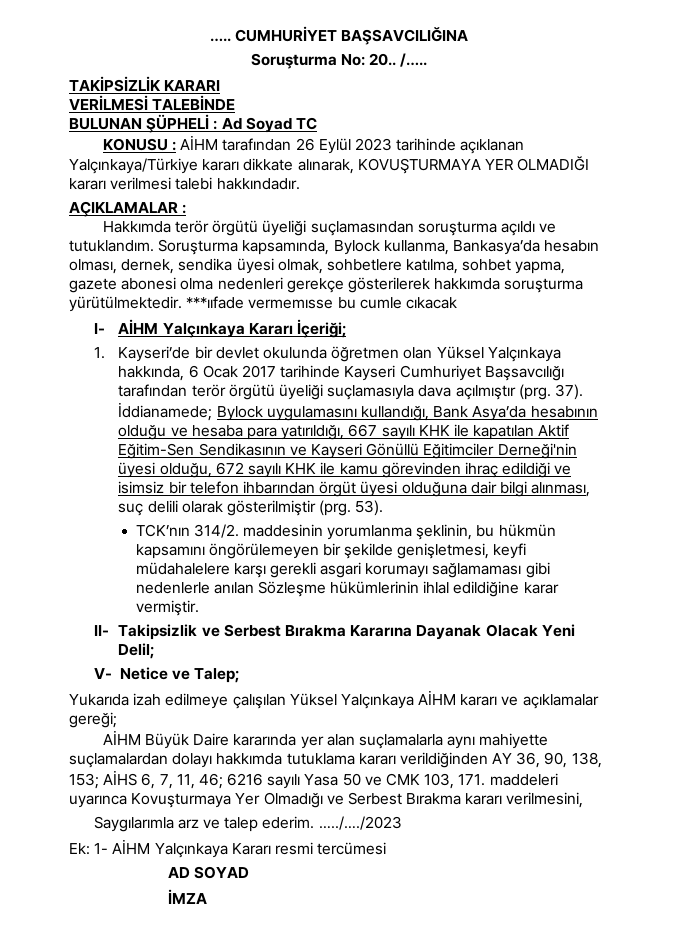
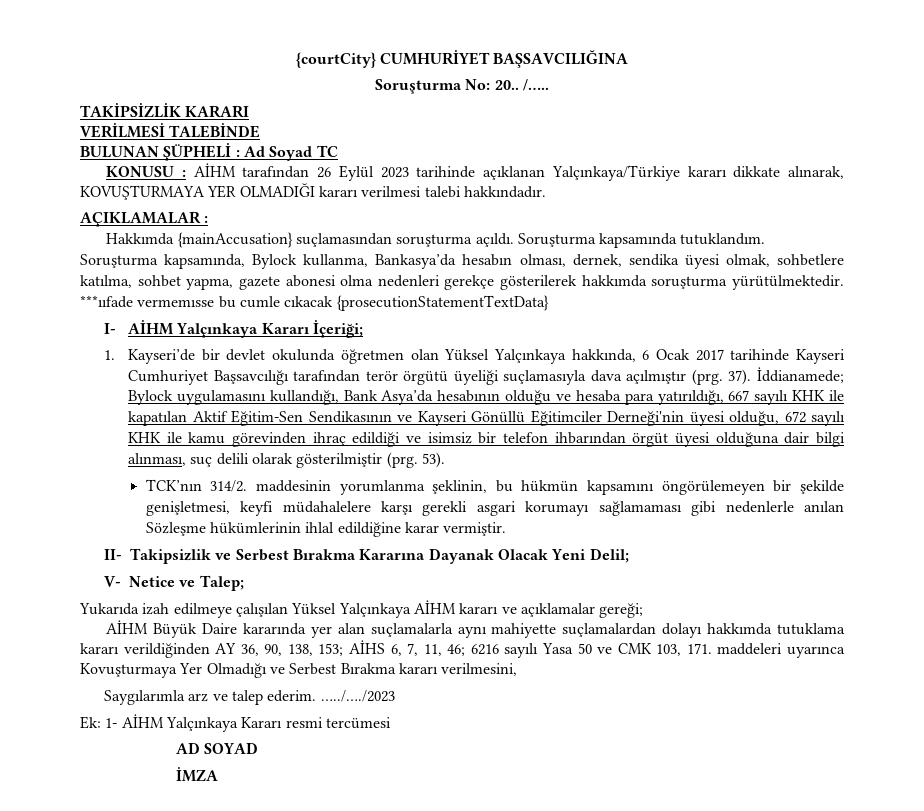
- ….. CUMHURİYET BAŞSAVCILIĞINA
+ {courtCity} CUMHURİYET BAŞSAVCILIĞINA
- Hakkımda terör örgütü üyeliği suçlamasından soruşturma açıldı ve tutuklandım.
+ Hakkımda {mainAccusation} suçlamasından soruşturma açıldı. Soruşturma kapsamında tutuklandım.
- ***ııfade vermemısse bu cumle cıkacak
+ ***ııfade vermemısse bu cumle cıkacak {prosecutionStatementTextData}

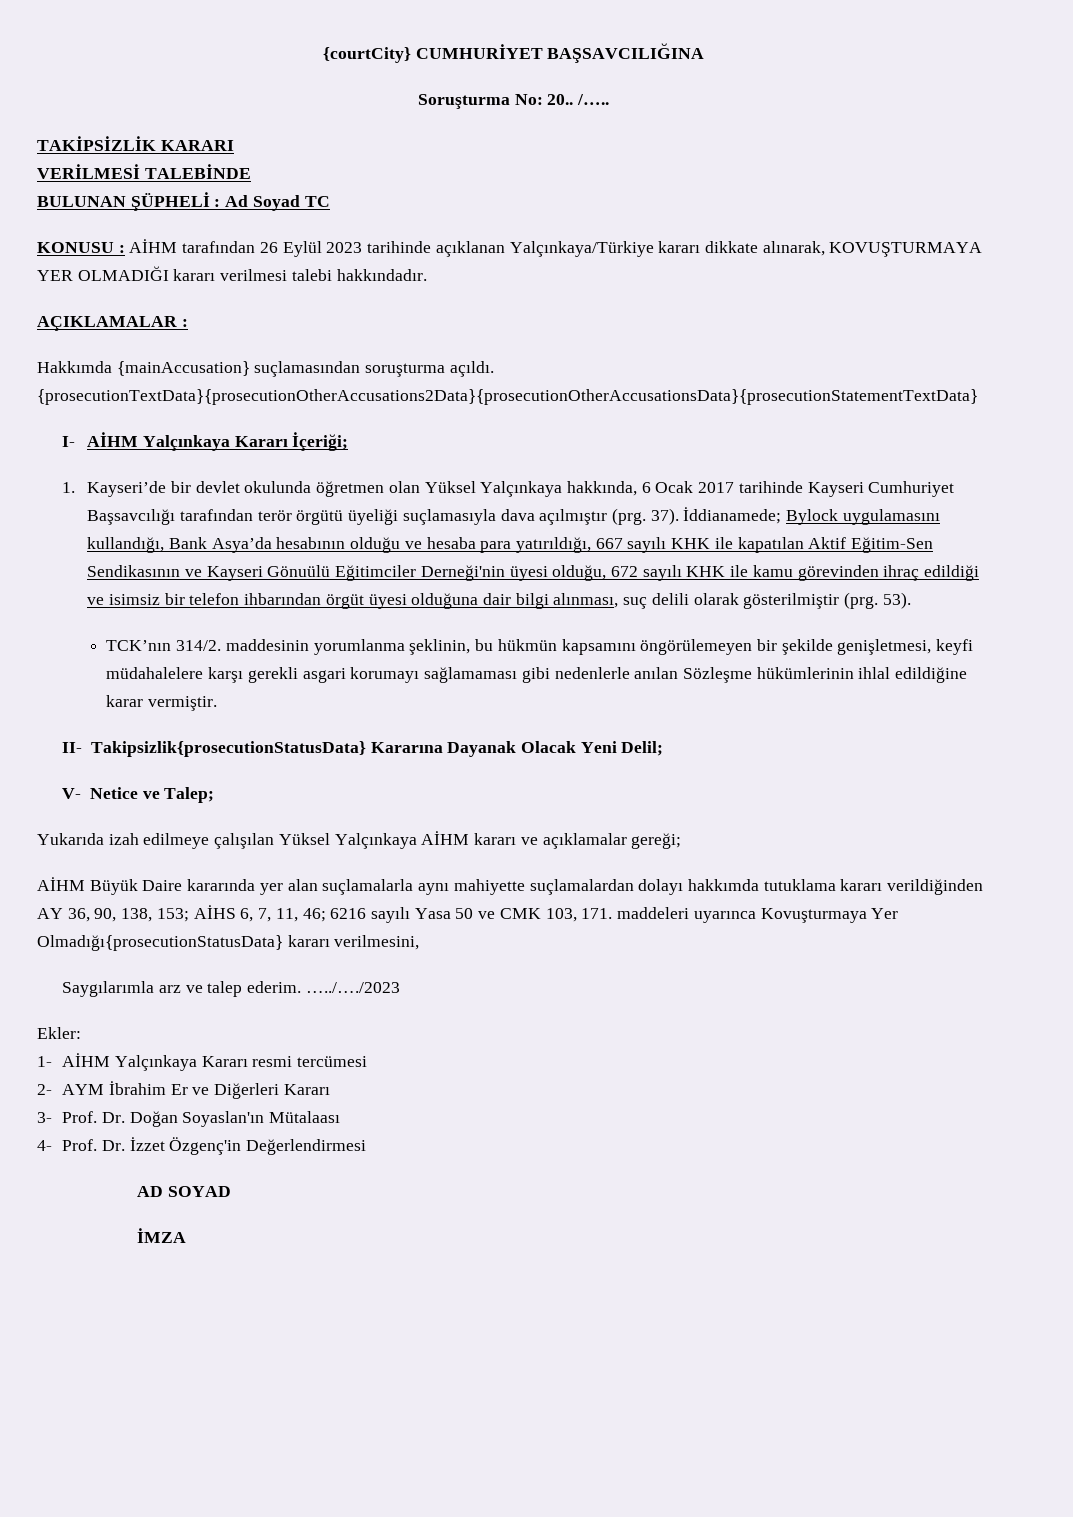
- Soruşturma kapsamında tutuklandım. Soruşturma kapsamında, Bylock kullanma, Bankasya’da hesabın olması, dernek, sendika üyesi olmak, sohbetlere katılma, sohbet yapma, gazete abonesi olma nedenleri gerekçe gösterilerek hakkımda soruşturma yürütülmektedir. ***ııfade vermemısse bu cumle cıkacak {prosecutionStatementTextData}
+ {prosecutionTextData}{prosecutionOtherAccusations2Data}{prosecutionOtherAccusationsData}{prosecutionStatementTextData}
- İddianamede; Bylock uygulamasını kullandığı, Bank Asya’da hesabının olduğu ve hesaba para yatırıldığı, 667 sayılı KHK ile kapatılan Aktif Eğitim-Sen Sendikasının ve Kayseri Gönüllü Eğitimciler Derneği'nin üyesi olduğu, 672 sayılı KHK ile kamu görevinden ihraç edildiği ve isimsiz bir telefon ihbarından örgüt üyesi olduğuna dair bilgi alınması, suç delili olarak gösterilmiştir (prg.
+ İddianamede; Bylock uygulamasını kullandığı, Bank Asya’da hesabının olduğu ve hesaba para yatırıldığı, 667 sayılı KHK ile kapatılan Aktif Eğitim-Sen Sendikasının ve Kayseri Gönuülü Eğitimciler Derneği'nin üyesi olduğu, 672 sayılı KHK ile kamu görevinden ihraç edildiği ve isimsiz bir telefon ihbarından örgüt üyesi olduğuna dair bilgi alınması, suç delili olarak gösterilmiştir (prg.
- II- Takipsizlik ve Serbest Bırakma Kararına Dayanak Olacak Yeni Delil;
+ II- Takipsizlik{prosecutionStatusData} Kararına Dayanak Olacak Yeni Delil;
- AİHM Büyük Daire kararında yer alan suçlamalarla aynı mahiyette suçlamalardan dolayı hakkımda tutuklama kararı verildiğinden AY 36, 90, 138, 153; AİHS 6, 7, 11, 46; 6216 sayılı Yasa 50 ve CMK 103, 171. maddeleri uyarınca Kovuşturmaya Yer Olmadığı ve Serbest Bırakma kararı verilmesini,
+ AİHM Büyük Daire kararında yer alan suçlamalarla aynı mahiyette suçlamalardan dolayı hakkımda tutuklama kararı verildiğinden AY 36, 90, 138, 153; AİHS 6, 7, 11, 46; 6216 sayılı Yasa 50 ve CMK 103, 171. maddeleri uyarınca Kovuşturmaya Yer Olmadığı{prosecutionStatusData} kararı verilmesini,
- Ek: 1- AİHM Yalçınkaya Kararı resmi tercümesi
+ Ekler:
+ 1- AİHM Yalçınkaya Kararı resmi tercümesi
+ 2- AYM İbrahim Er ve Diğerleri Kararı
+ 3- Prof. Dr. Doğan Soyaslan'ın Mütalaası
+ 4- Prof. Dr. İzzet Özgenç'in Değerlendirmesi

